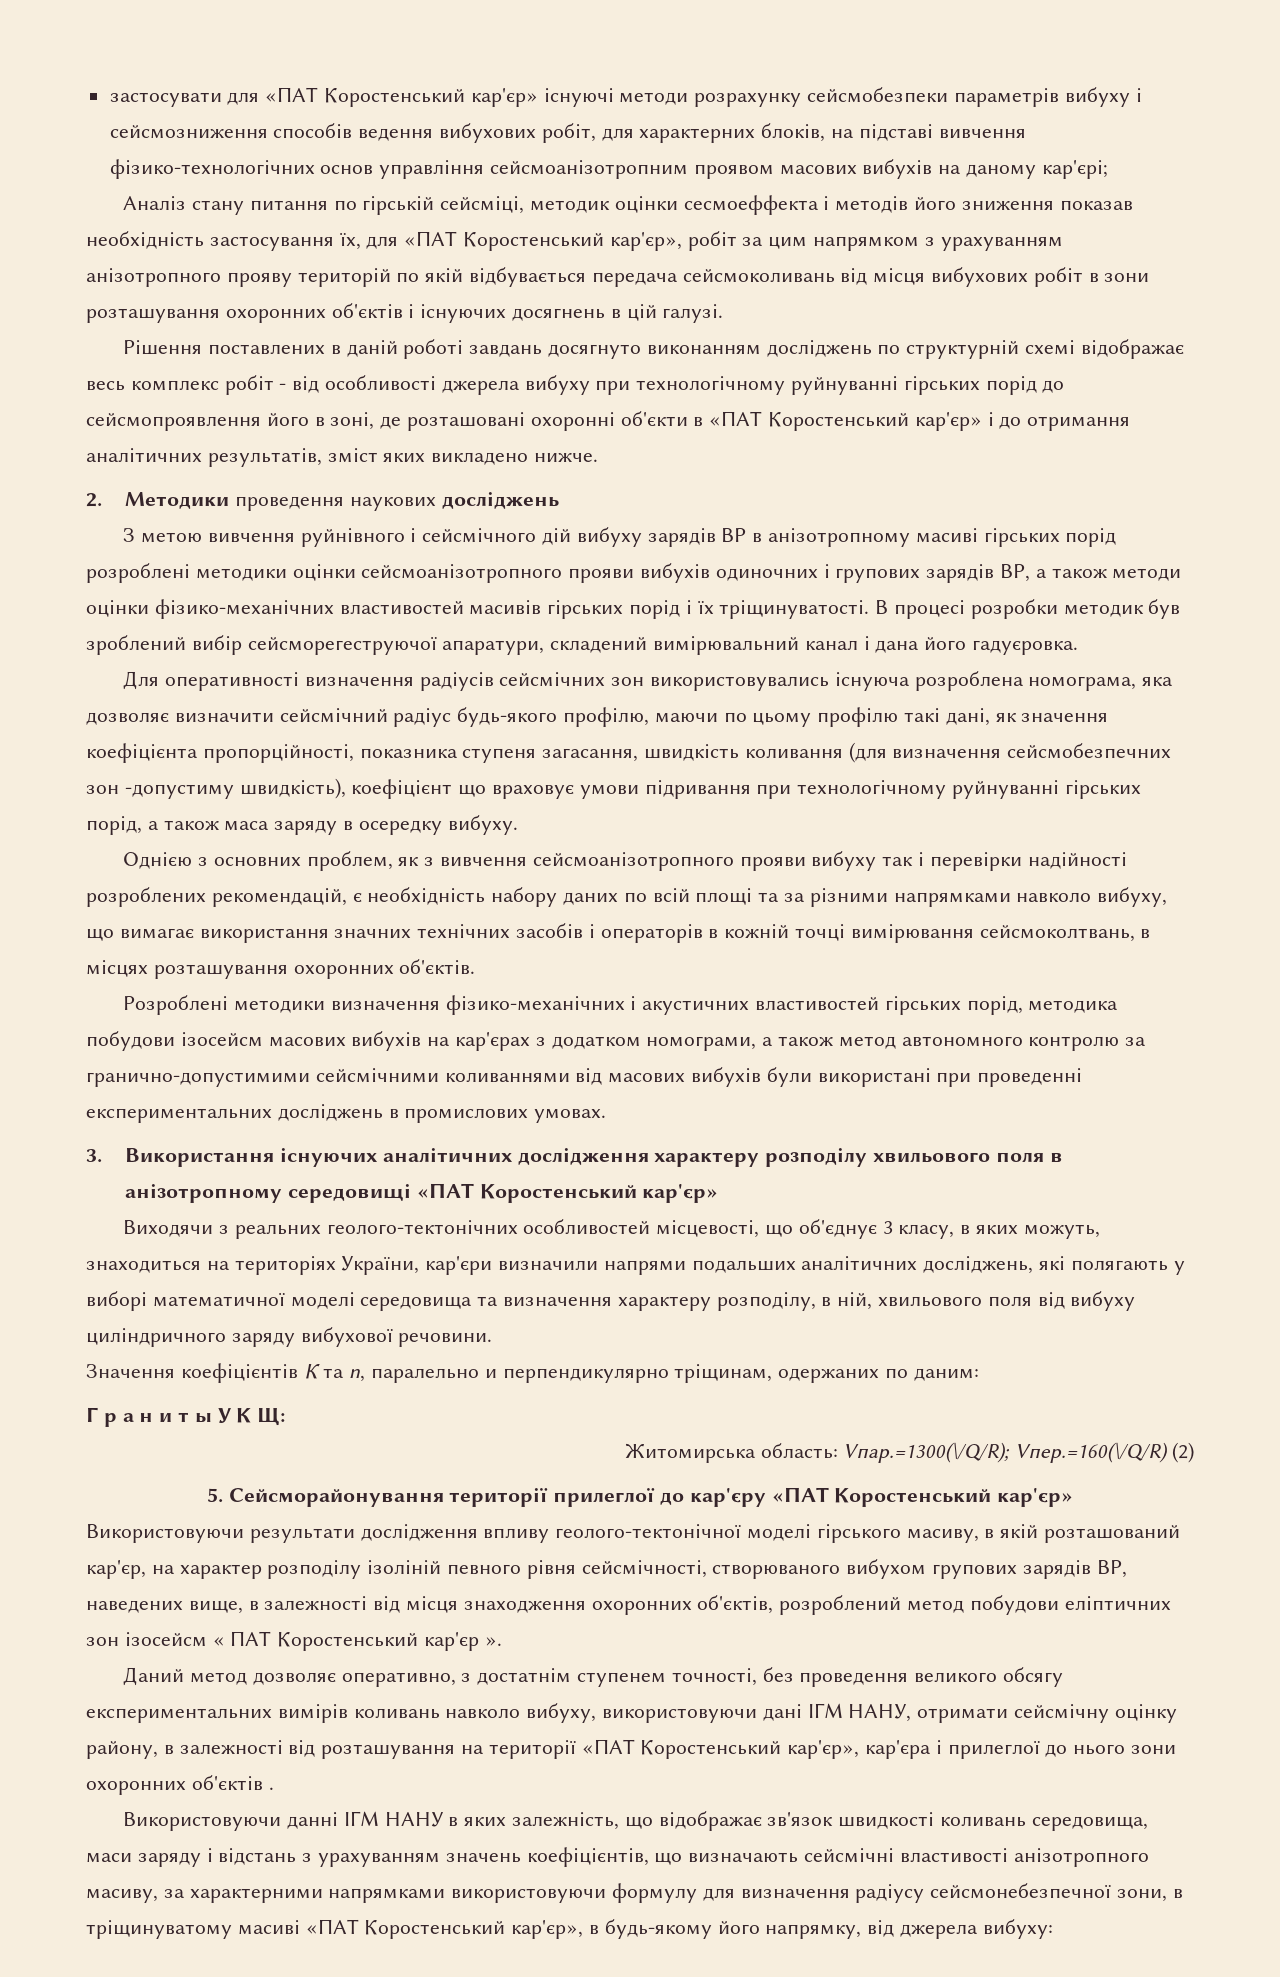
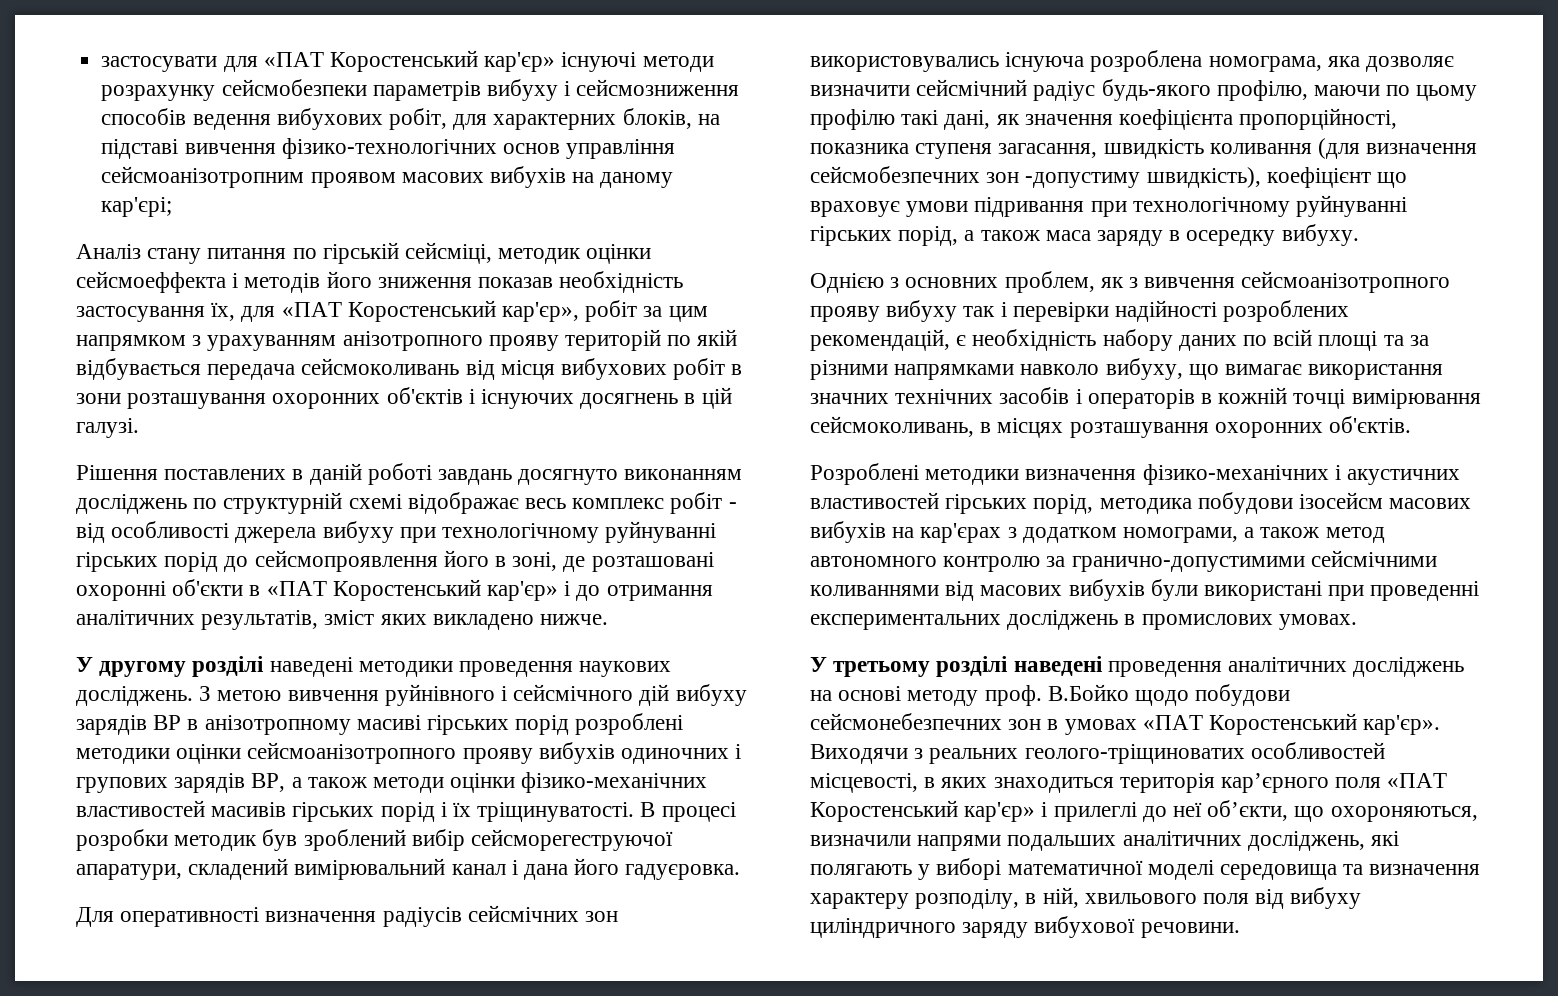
- Аналіз стану питання по гірській сейсміці, методик оцінки сесмоеффекта і методів його зниження показав необхідність застосування їх, для «ПАТ Коростенський кар'єр», робіт за цим напрямком з урахуванням анізотропного прояву територій по якій відбувається передача сейсмоколивань від місця вибухових робіт в зони розташування охоронних об'єктів і існуючих досягнень в цій галузі.
+ Аналіз стану питання по гірській сейсміці, методик оцінки сейсмоеффекта і методів його зниження показав необхідність застосування їх, для «ПАТ Коростенський кар'єр», робіт за цим напрямком з урахуванням анізотропного прояву територій по якій відбувається передача сейсмоколивань від місця вибухових робіт в зони розташування охоронних об'єктів і існуючих досягнень в цій галузі.
- 2. Методики проведення наукових досліджень
- З метою вивчення руйнівного і сейсмічного дій вибуху зарядів ВР в анізотропному масиві гірських порід розроблені методики оцінки сейсмоанізотропного прояви вибухів одиночних і групових зарядів ВР, а також методи оцінки фізико-механічних властивостей масивів гірських порід і їх тріщинуватості.
+ У другому розділі наведені методики проведення наукових досліджень. З метою вивчення руйнівного і сейсмічного дій вибуху зарядів ВР в анізотропному масиві гірських порід розроблені методики оцінки сейсмоанізотропного прояву вибухів одиночних і групових зарядів ВР, а також методи оцінки фізико-механічних властивостей масивів гірських порід і їх тріщинуватості.
- Однією з основних проблем, як з вивчення сейсмоанізотропного прояви вибуху так і перевірки надійності розроблених рекомендацій, є необхідність набору даних по всій площі та за різними напрямками навколо вибуху, що вимагає використання значних технічних засобів і операторів в кожній точці вимірювання сейсмоколтвань, в місцях розташування охоронних об'єктів.
+ Однією з основних проблем, як з вивчення сейсмоанізотропного прояву вибуху так і перевірки надійності розроблених рекомендацій, є необхідність набору даних по всій площі та за різними напрямками навколо вибуху, що вимагає використання значних технічних засобів і операторів в кожній точці вимірювання сейсмоколивань, в місцях розташування охоронних об'єктів.
- 3. Використання існуючих аналітичних дослідження характеру розподілу хвильового поля в анізотропному середовищі «ПАТ Коростенський кар'єр»
- Виходячи з реальних геолого-тектонічних особливостей місцевості, що об'єднує 3 класу, в яких можуть, знаходиться на територіях України, кар'єри визначили напрями подальших аналітичних досліджень, які полягають у виборі математичної моделі середовища та визначення характеру розподілу, в ній, хвильового поля від вибуху циліндричного заряду вибухової речовини.
+ У третьому розділі наведені проведення аналітичних досліджень на основі методу проф. В.Бойко щодо побудови сейсмонебезпечних зон в умовах «ПАТ Коростенський кар'єр». Виходячи з реальних геолого-тріщиноватих особливостей місцевості, в яких знаходиться територія кар’єрного поля «ПАТ Коростенський кар'єр» і прилеглі до неї об’єкти, що охороняються, визначили напрями подальших аналітичних досліджень, які полягають у виборі математичної моделі середовища та визначення характеру розподілу, в ній, хвильового поля від вибуху циліндричного заряду вибухової речовини.
- Значення коефіцієнтів К та n, паралельно и перпендикулярно тріщинам, одержаних по даним:
- Г р а н и т ы У К Щ:
- Житомирська область: Vпар.=1300(\/Q/R); Vпер.=160(\/Q/R) (2)
- 5. Сейсморайонування території прилеглої до кар'єру «ПАТ Коростенський кар'єр»
- Використовуючи результати дослідження впливу геолого-тектонічної моделі гірського масиву, в якій розташований кар'єр, на характер розподілу ізоліній певного рівня сейсмічності, створюваного вибухом групових зарядів ВР, наведених вище, в залежності від місця знаходження охоронних об'єктів, розроблений метод побудови еліптичних зон ізосейсм « ПАТ Коростенський кар'єр ».
- Даний метод дозволяє оперативно, з достатнім ступенем точності, без проведення великого обсягу експериментальних вимірів коливань навколо вибуху, використовуючи дані ІГМ НАНУ, отримати сейсмічну оцінку району, в залежності від розташування на території «ПАТ Коростенський кар'єр», кар'єра і прилеглої до нього зони охоронних об'єктів .
- Використовуючи данні ІГМ НАНУ в яких залежність, що відображає зв'язок швидкості коливань середовища, маси заряду і відстань з урахуванням значень коефіцієнтів, що визначають сейсмічні властивості анізотропного масиву, за характерними напрямками використовуючи формулу для визначення радіусу сейсмонебезпечної зони, в тріщинуватому масиві «ПАТ Коростенський кар'єр», в будь-якому його напрямку, від джерела вибуху:

